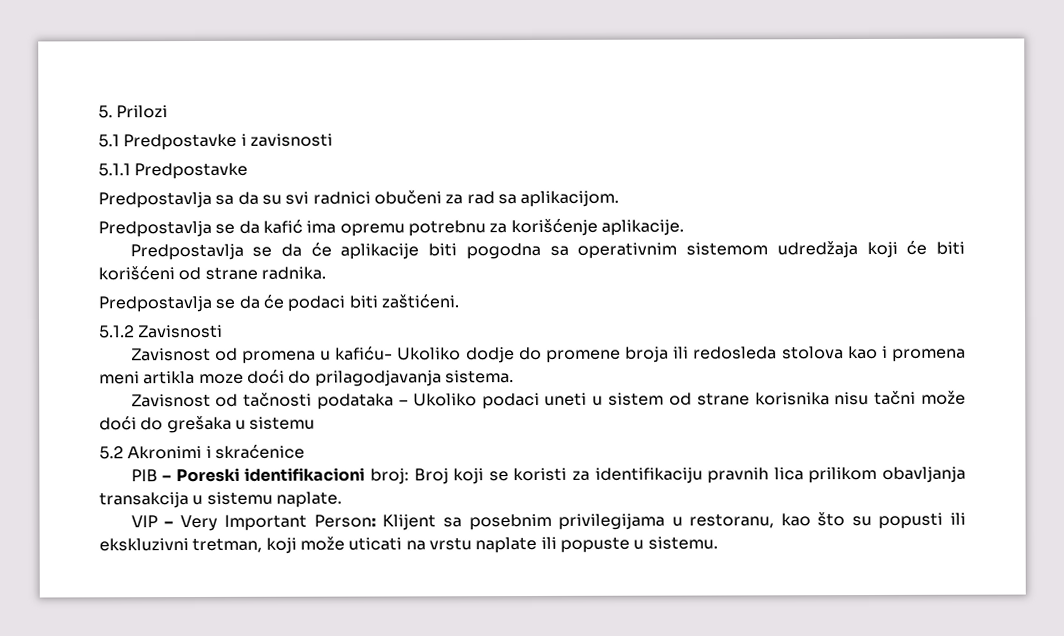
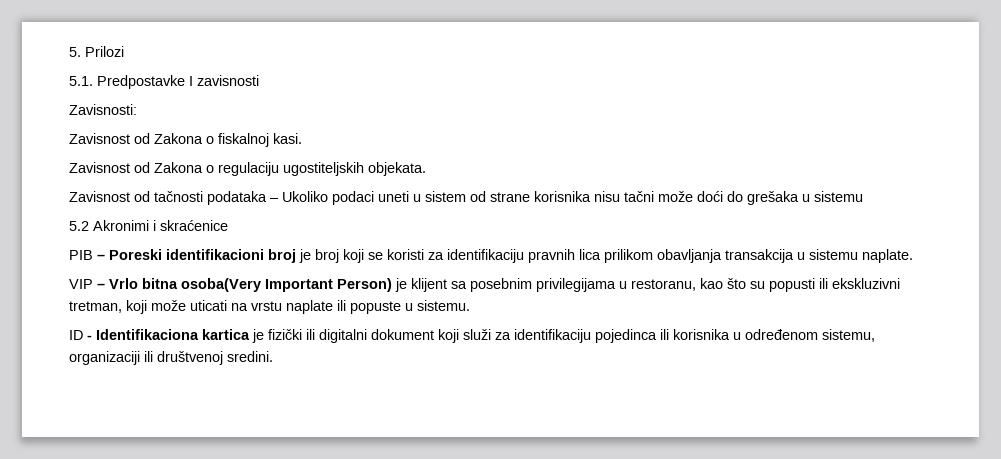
- 5.1 Predpostavke i zavisnosti
- 5.1.1 Predpostavke
- Predpostavlja sa da su svi radnici obučeni za rad sa aplikacijom.
- Predpostavlja se da kafić ima opremu potrebnu za korišćenje aplikacije.
- Predpostavlja se da će aplikacije biti pogodna sa operativnim sistemom udredžaja koji će biti korišćeni od strane radnika.
- Predpostavlja se da će podaci biti zaštićeni.
- 5.1.2 Zavisnosti
- Zavisnost od promena u kafiću- Ukoliko dodje do promene broja ili redosleda stolova kao i promena meni artikla moze doći do prilagodjavanja sistema.
+ 5.1. Predpostavke I zavisnosti
+ Zavisnosti:
+ Zavisnost od Zakona o fiskalnoj kasi.
+ Zavisnost od Zakona o regulaciju ugostiteljskih objekata.
- PIB – Poreski identifikacioni broj: Broj koji se koristi za identifikaciju pravnih lica prilikom obavljanja transakcija u sistemu naplate.
+ PIB – Poreski identifikacioni broj je broj koji se koristi za identifikaciju pravnih lica prilikom obavljanja transakcija u sistemu naplate.
- VIP – Very Important Person: Klijent sa posebnim privilegijama u restoranu, kao što su popusti ili ekskluzivni tretman, koji može uticati na vrstu naplate ili popuste u sistemu.
+ VIP – Vrlo bitna osoba(Very Important Person) je klijent sa posebnim privilegijama u restoranu, kao što su popusti ili ekskluzivni tretman, koji može uticati na vrstu naplate ili popuste u sistemu.
+ ID - Identifikaciona kartica je fizički ili digitalni dokument koji služi za identifikaciju pojedinca ili korisnika u određenom sistemu, organizaciji ili društvenoj sredini.

